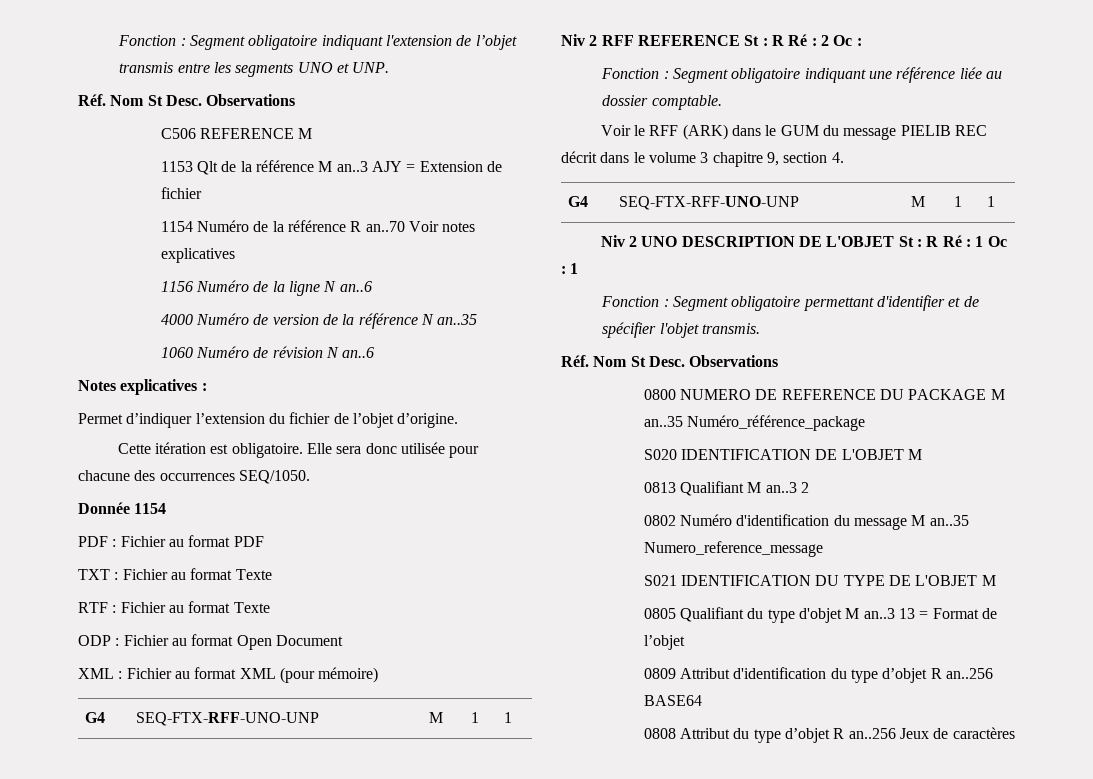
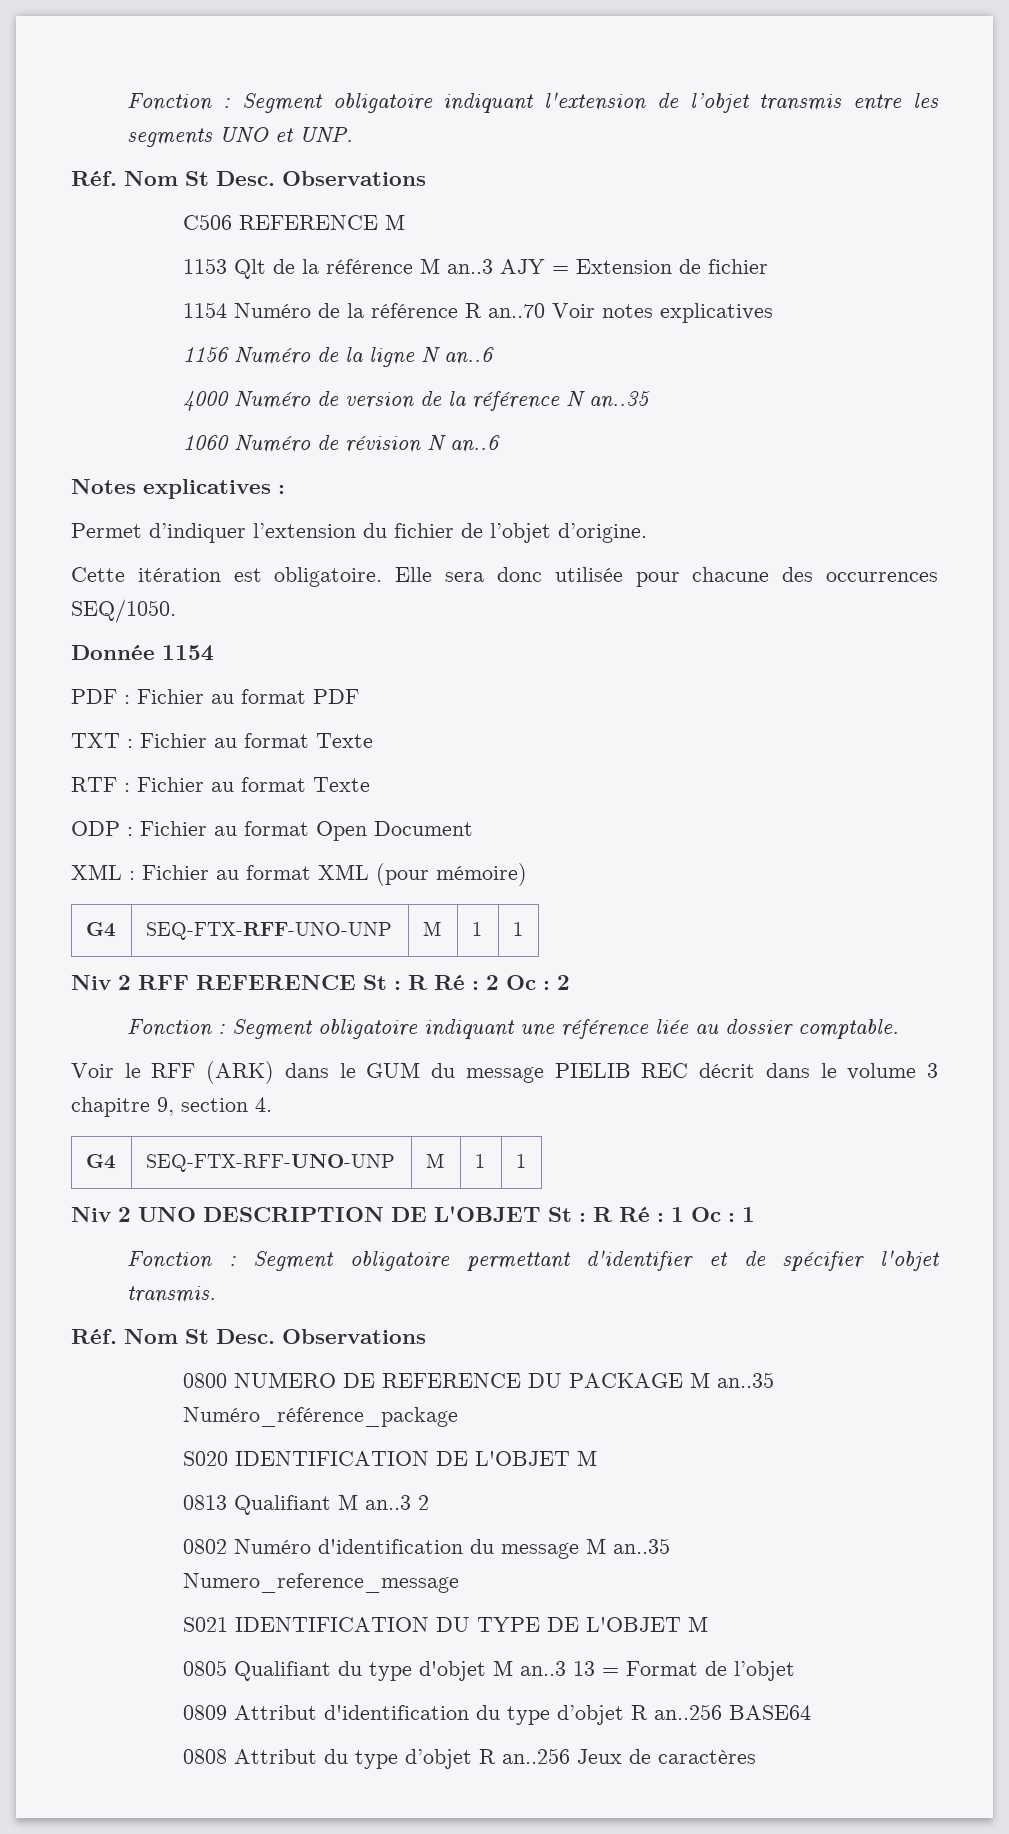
- Niv 2 RFF REFERENCE St : R Ré : 2 Oc :
+ Niv 2 RFF REFERENCE St : R Ré : 2 Oc : 2

